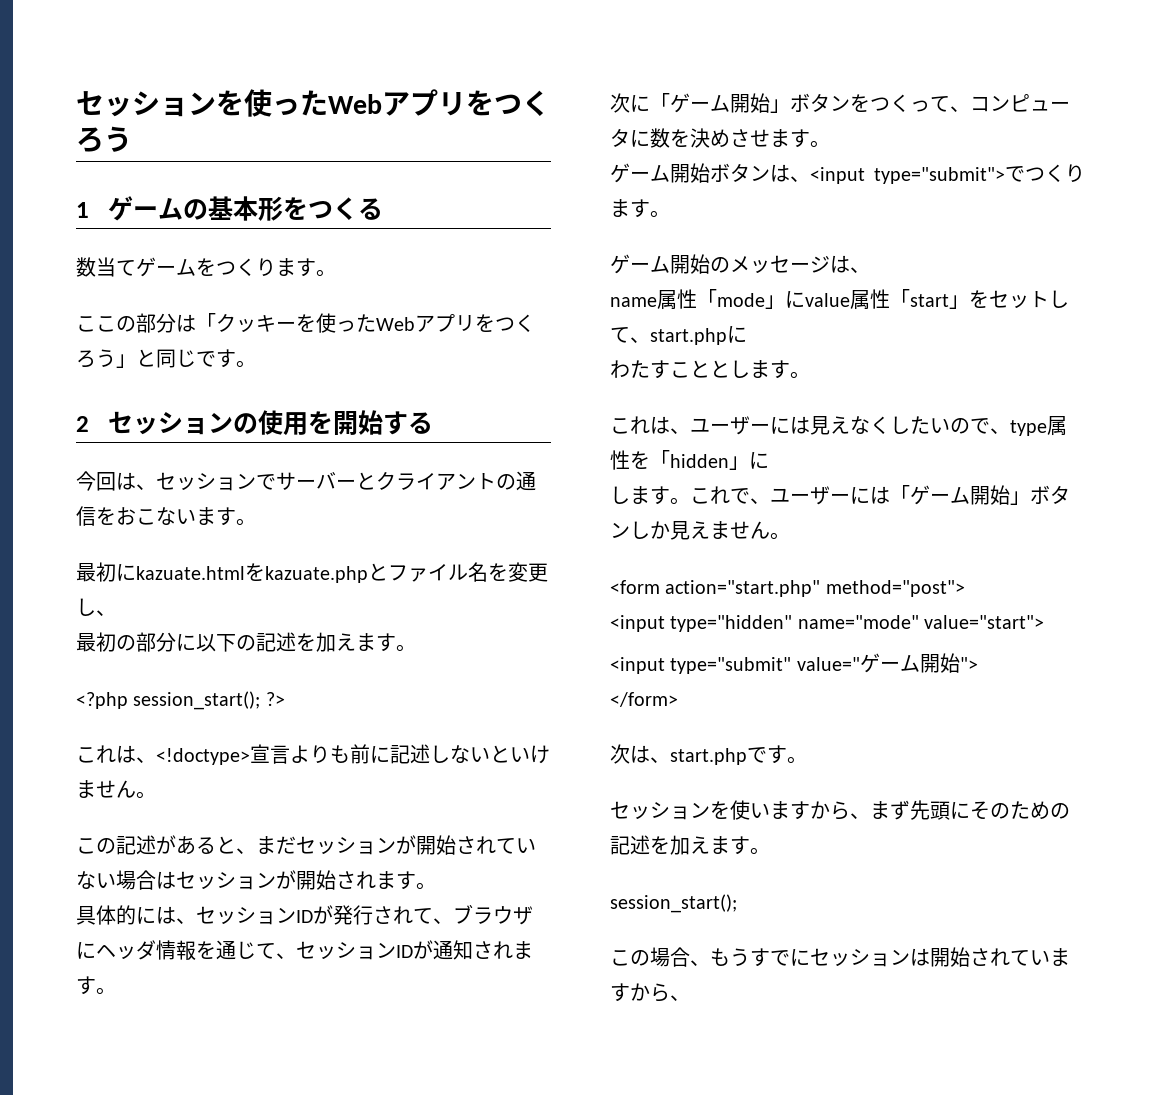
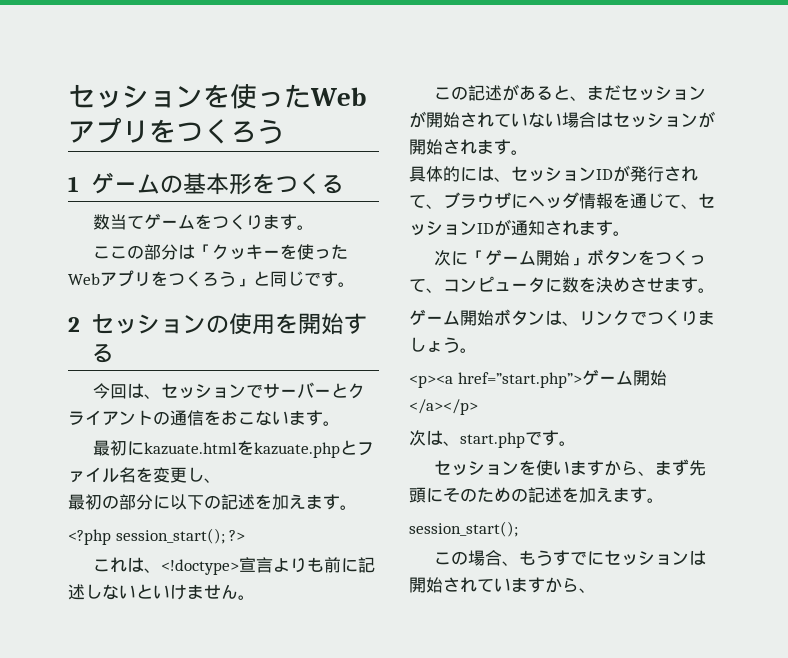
- ゲーム開始ボタンは、<input type="submit">でつくります。
- ゲーム開始のメッセージは、
- name属性「mode」にvalue属性「start」をセットして、start.phpに
- わたすこととします。
- これは、ユーザーには見えなくしたいので、type属性を「hidden」に
- します。これで、ユーザーには「ゲーム開始」ボタンしか見えません。
- <form action="start.php" method="post">
- <input type="hidden" name="mode" value="start">
- <input type="submit" value="ゲーム開始">
- </form>
+ ゲーム開始ボタンは、リンクでつくりましょう。
+ <p><a href=”start.php”>ゲーム開始</a></p>

